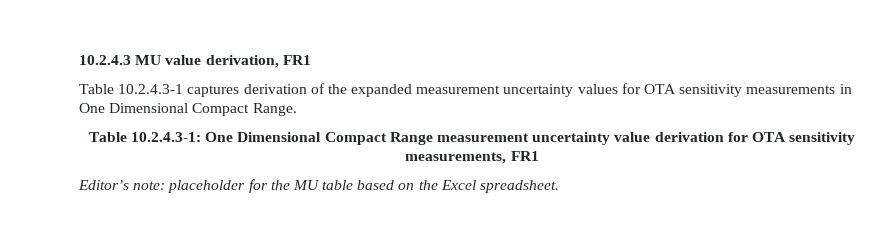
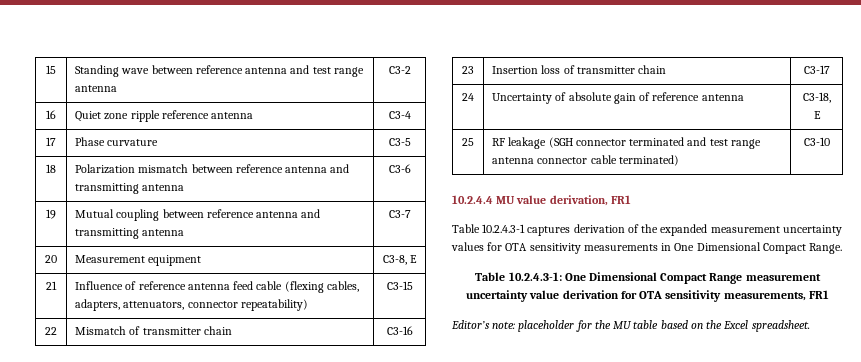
- 10.2.4.3 MU value derivation, FR1
+ 15 | Standing wave between reference antenna and test range antenna | C3-2
+ 16 | Quiet zone ripple reference antenna | C3-4
+ 17 | Phase curvature | C3-5
+ 18 | Polarization mismatch between reference antenna and transmitting antenna | C3-6
+ 19 | Mutual coupling between reference antenna and transmitting antenna | C3-7
+ 20 | Measurement equipment | C3-8, E
+ 21 | Influence of reference antenna feed cable (flexing cables, adapters, attenuators, connector repeatability) | C3-15
+ 22 | Mismatch of transmitter chain | C3-16
+ 23 | Insertion loss of transmitter chain | C3-17
+ 24 | Uncertainty of absolute gain of reference antenna | C3-18, E
+ 25 | RF leakage (SGH connector terminated and test range antenna connector cable terminated) | C3-10
+ 10.2.4.4 MU value derivation, FR1

